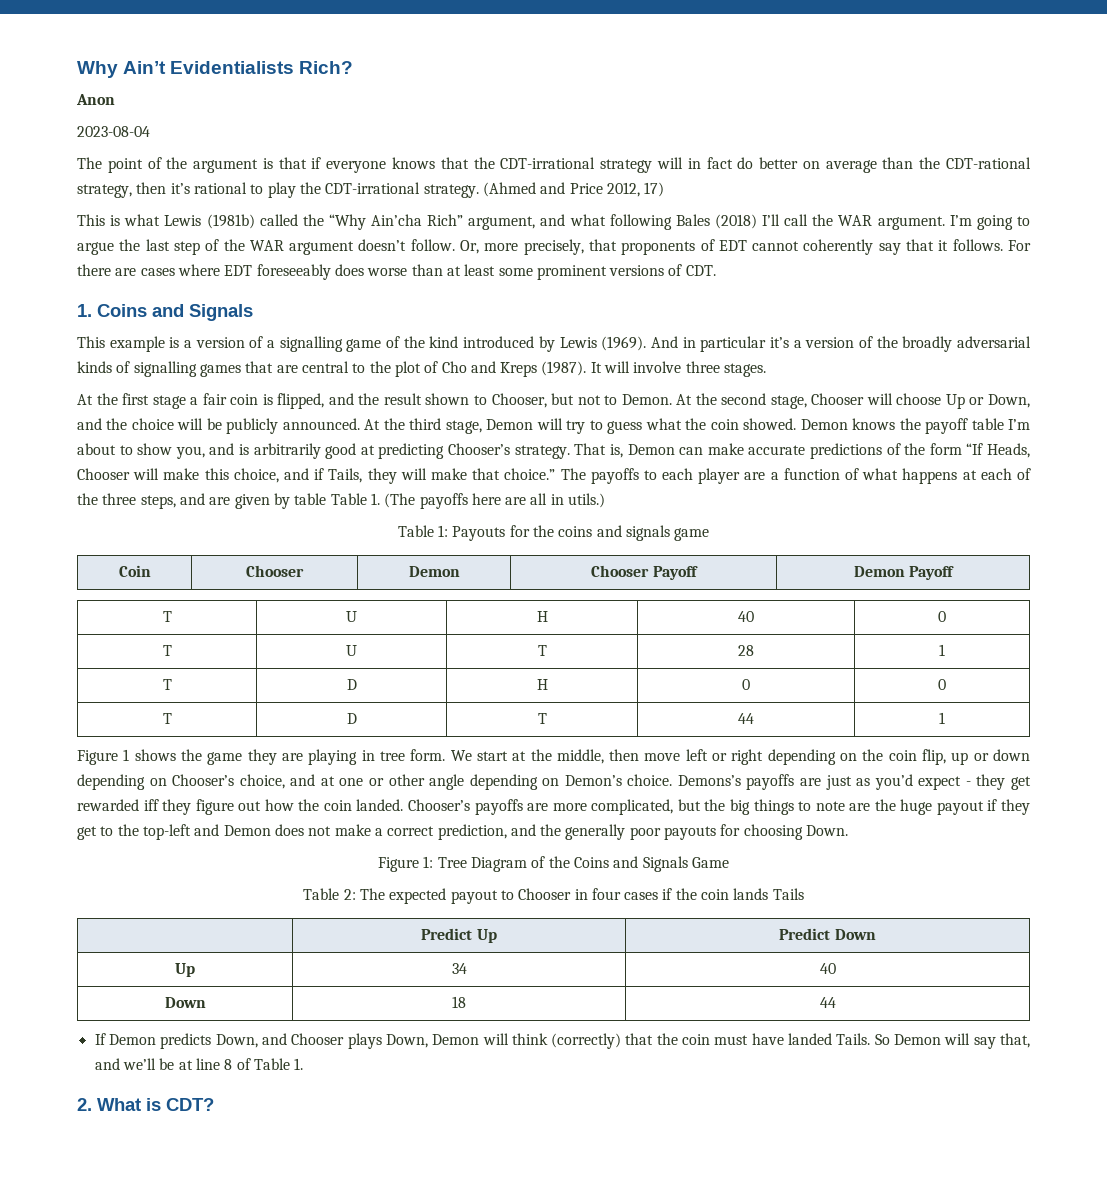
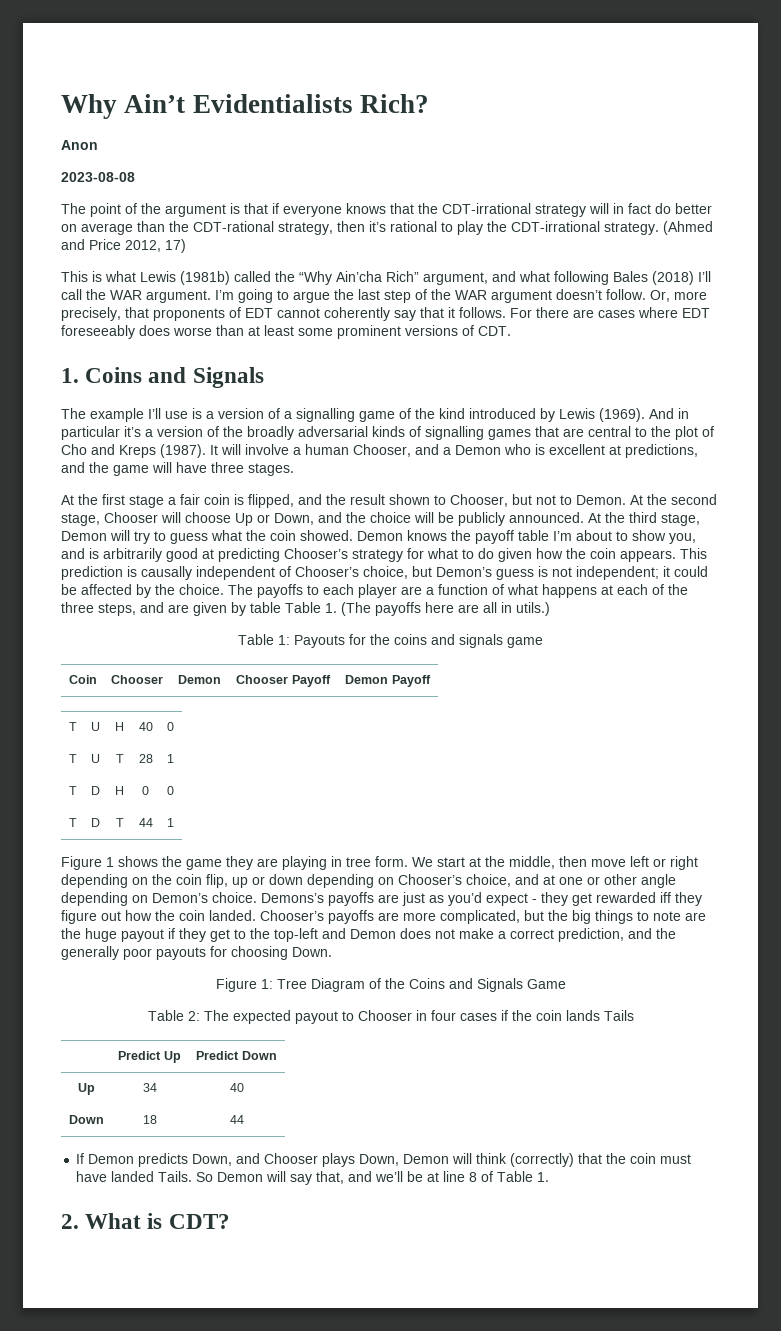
- 2023-08-04
+ 2023-08-08
- This example is a version of a signalling game of the kind introduced by Lewis (1969).
+ The example I’ll use is a version of a signalling game of the kind introduced by Lewis (1969).
- It will involve three stages.
+ It will involve a human Chooser, and a Demon who is excellent at predictions, and the game will have three stages.
- Demon knows the payoff table I’m about to show you, and is arbitrarily good at predicting Chooser’s strategy. That is, Demon can make accurate predictions of the form “If Heads, Chooser will make this choice, and if Tails, they will make that choice.”
+ Demon knows the payoff table I’m about to show you, and is arbitrarily good at predicting Chooser’s strategy for what to do given how the coin appears. This prediction is causally independent of Chooser’s choice, but Demon’s guess is not independent; it could be affected by the choice.

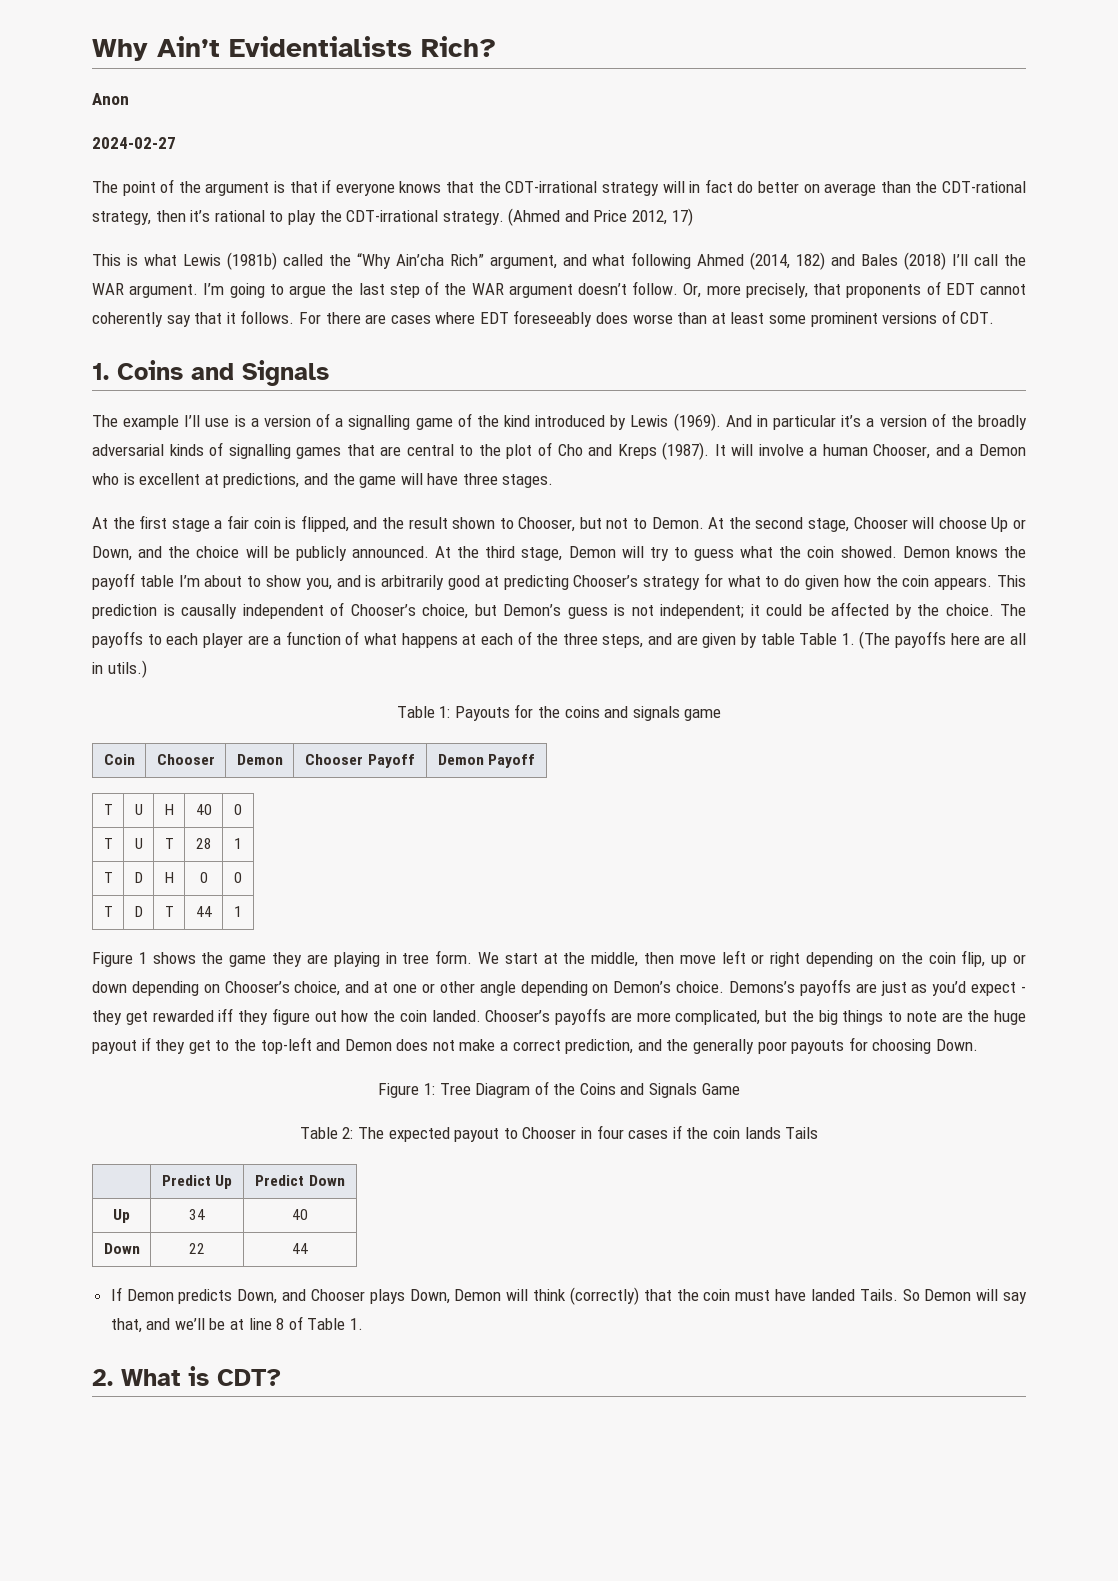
- 2023-08-08
+ 2024-02-27
- This is what Lewis (1981b) called the “Why Ain’cha Rich” argument, and what following Bales (2018) I’ll call the WAR argument.
+ This is what Lewis (1981b) called the “Why Ain’cha Rich” argument, and what following Ahmed (2014, 182) and Bales (2018) I’ll call the WAR argument.
- Down | 18 | 44
+ Down | 22 | 44

